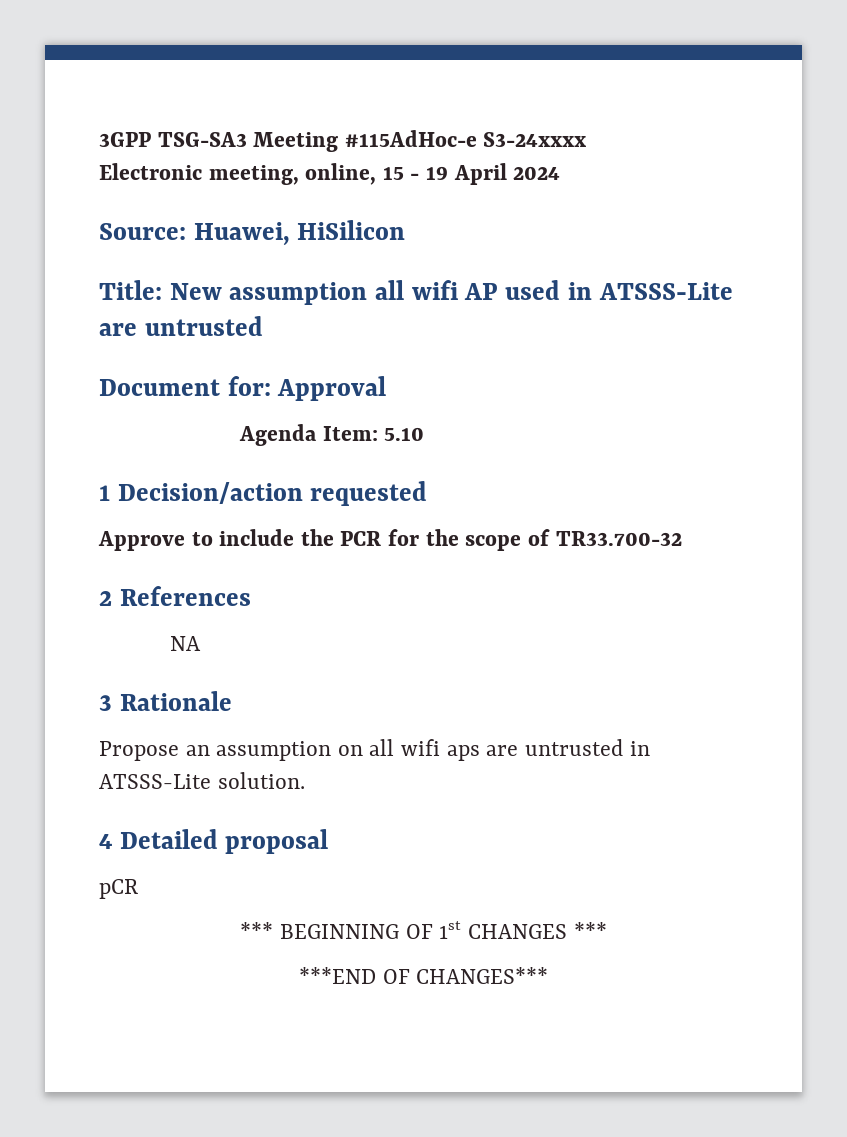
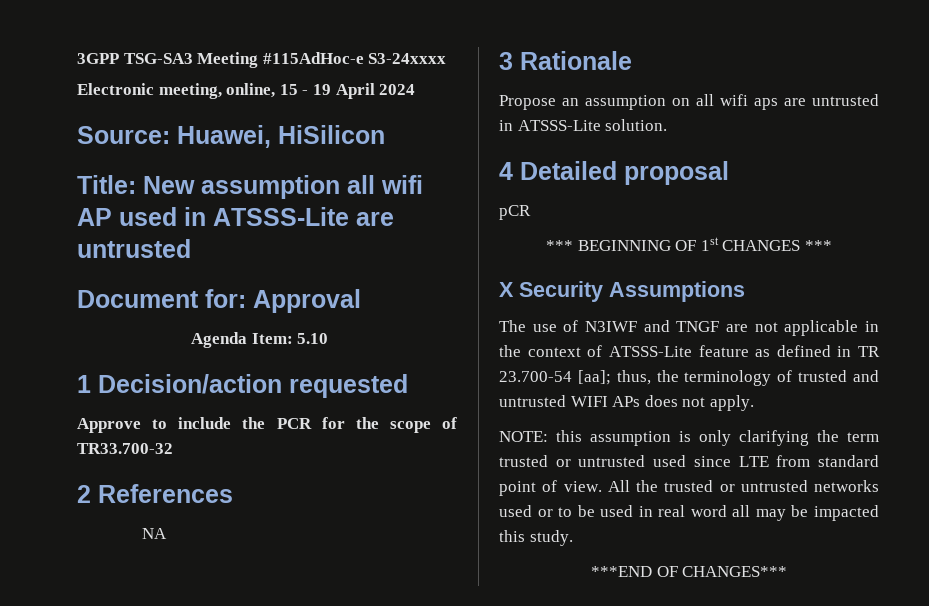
+ X Security Assumptions
+ The use of N3IWF and TNGF are not applicable in the context of ATSSS-Lite feature as defined in TR 23.700-54 [aa]; thus, the terminology of trusted and untrusted WIFI APs does not apply.
+ NOTE: this assumption is only clarifying the term trusted or untrusted used since LTE from standard point of view. All the trusted or untrusted networks used or to be used in real word all may be impacted this study.

